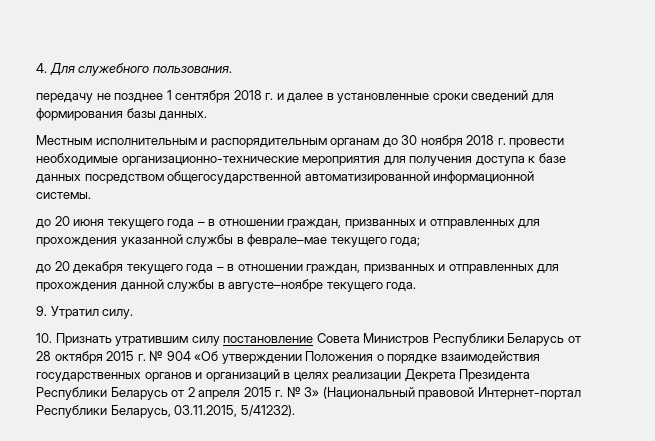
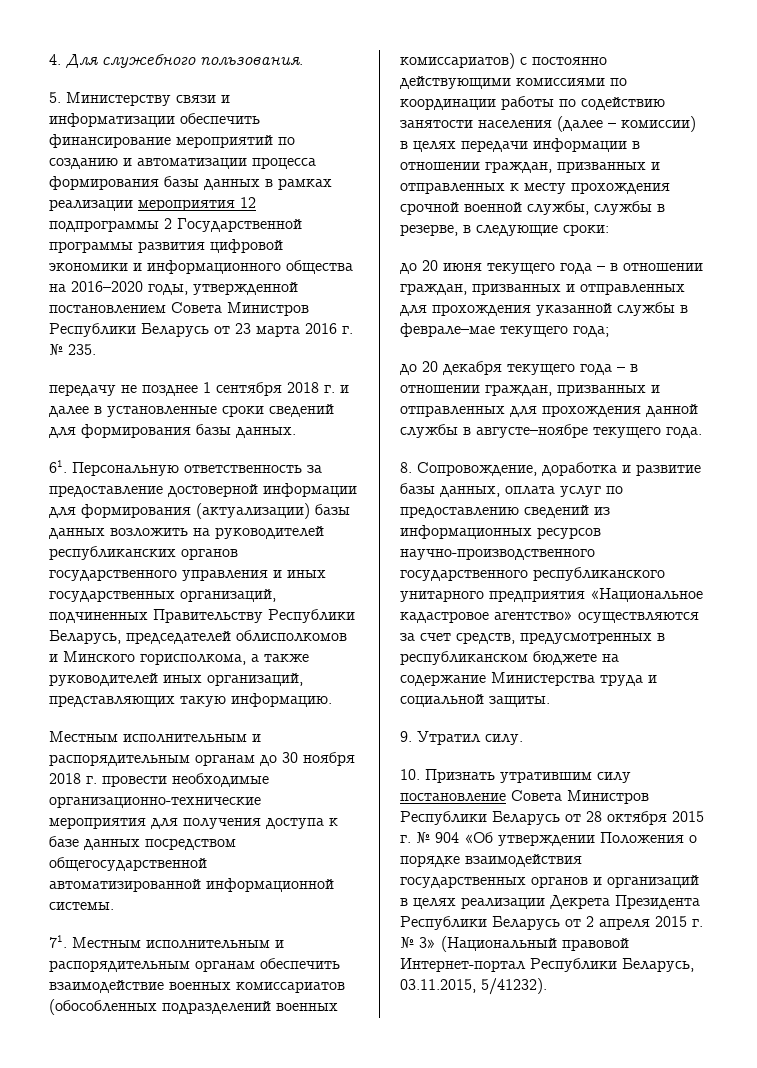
+ 5. Министерству связи и информатизации обеспечить финансирование мероприятий по созданию и автоматизации процесса формирования базы данных в рамках реализации мероприятия 12 подпрограммы 2 Государственной программы развития цифровой экономики и информационного общества на 2016–2020 годы, утвержденной постановлением Совета Министров Республики Беларусь от 23 марта 2016 г. № 235.
+ 61. Персональную ответственность за предоставление достоверной информации для формирования (актуализации) базы данных возложить на руководителей республиканских органов государственного управления и иных государственных организаций, подчиненных Правительству Республики Беларусь, председателей облисполкомов и Минского горисполкома, а также руководителей иных организаций, представляющих такую информацию.
+ 71. Местным исполнительным и распорядительным органам обеспечить взаимодействие военных комиссариатов (обособленных подразделений военных комиссариатов) с постоянно действующими комиссиями по координации работы по содействию занятости населения (далее – комиссии) в целях передачи информации в отношении граждан, призванных и отправленных к месту прохождения срочной военной службы, службы в резерве, в следующие сроки:
+ 8. Сопровождение, доработка и развитие базы данных, оплата услуг по предоставлению сведений из информационных ресурсов научно-производственного государственного республиканского унитарного предприятия «Национальное кадастровое агентство» осуществляются за счет средств, предусмотренных в республиканском бюджете на содержание Министерства труда и социальной защиты.

